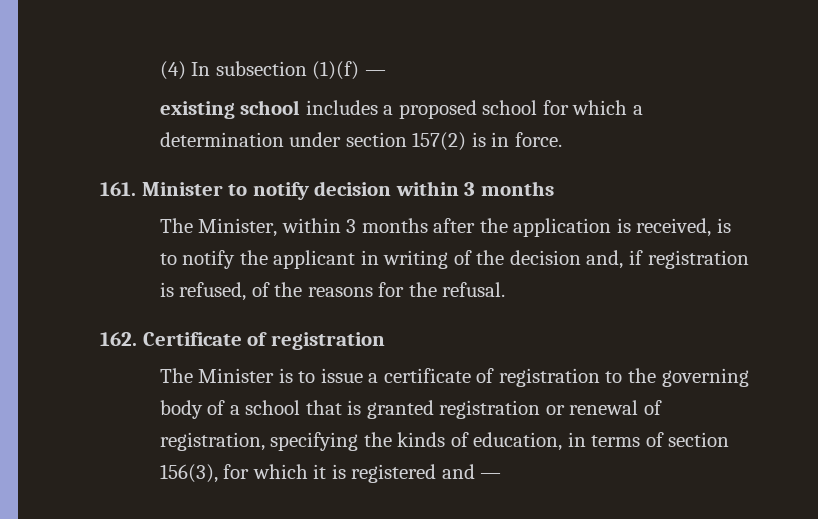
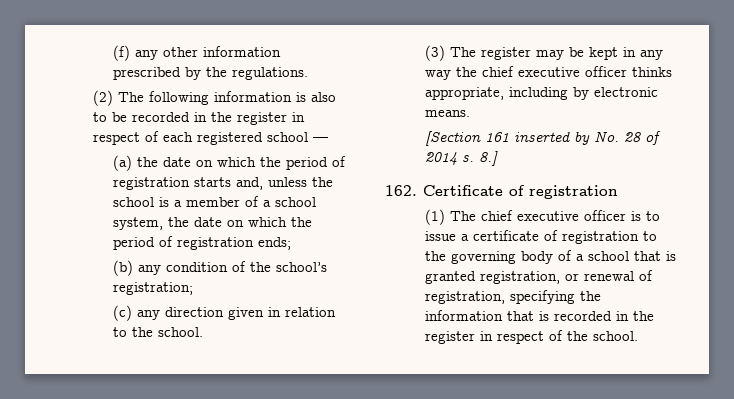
- (4) In subsection (1)(f) —
- existing school includes a proposed school for which a determination under section 157(2) is in force.
- 161. Minister to notify decision within 3 months
- The Minister, within 3 months after the application is received, is to notify the applicant in writing of the decision and, if registration is refused, of the reasons for the refusal.
+ (f) any other information prescribed by the regulations.
+ (2) The following information is also to be recorded in the register in respect of each registered school —
+ (a) the date on which the period of registration starts and, unless the school is a member of a school system, the date on which the period of registration ends;
+ (b) any condition of the school’s registration;
+ (c) any direction given in relation to the school.
+ (3) The register may be kept in any way the chief executive officer thinks appropriate, including by electronic means.
+ [Section 161 inserted by No. 28 of 2014 s. 8.]
- The Minister is to issue a certificate of registration to the governing body of a school that is granted registration or renewal of registration, specifying the kinds of education, in terms of section 156(3), for which it is registered and —
+ (1) The chief executive officer is to issue a certificate of registration to the governing body of a school that is granted registration, or renewal of registration, specifying the information that is recorded in the register in respect of the school.

